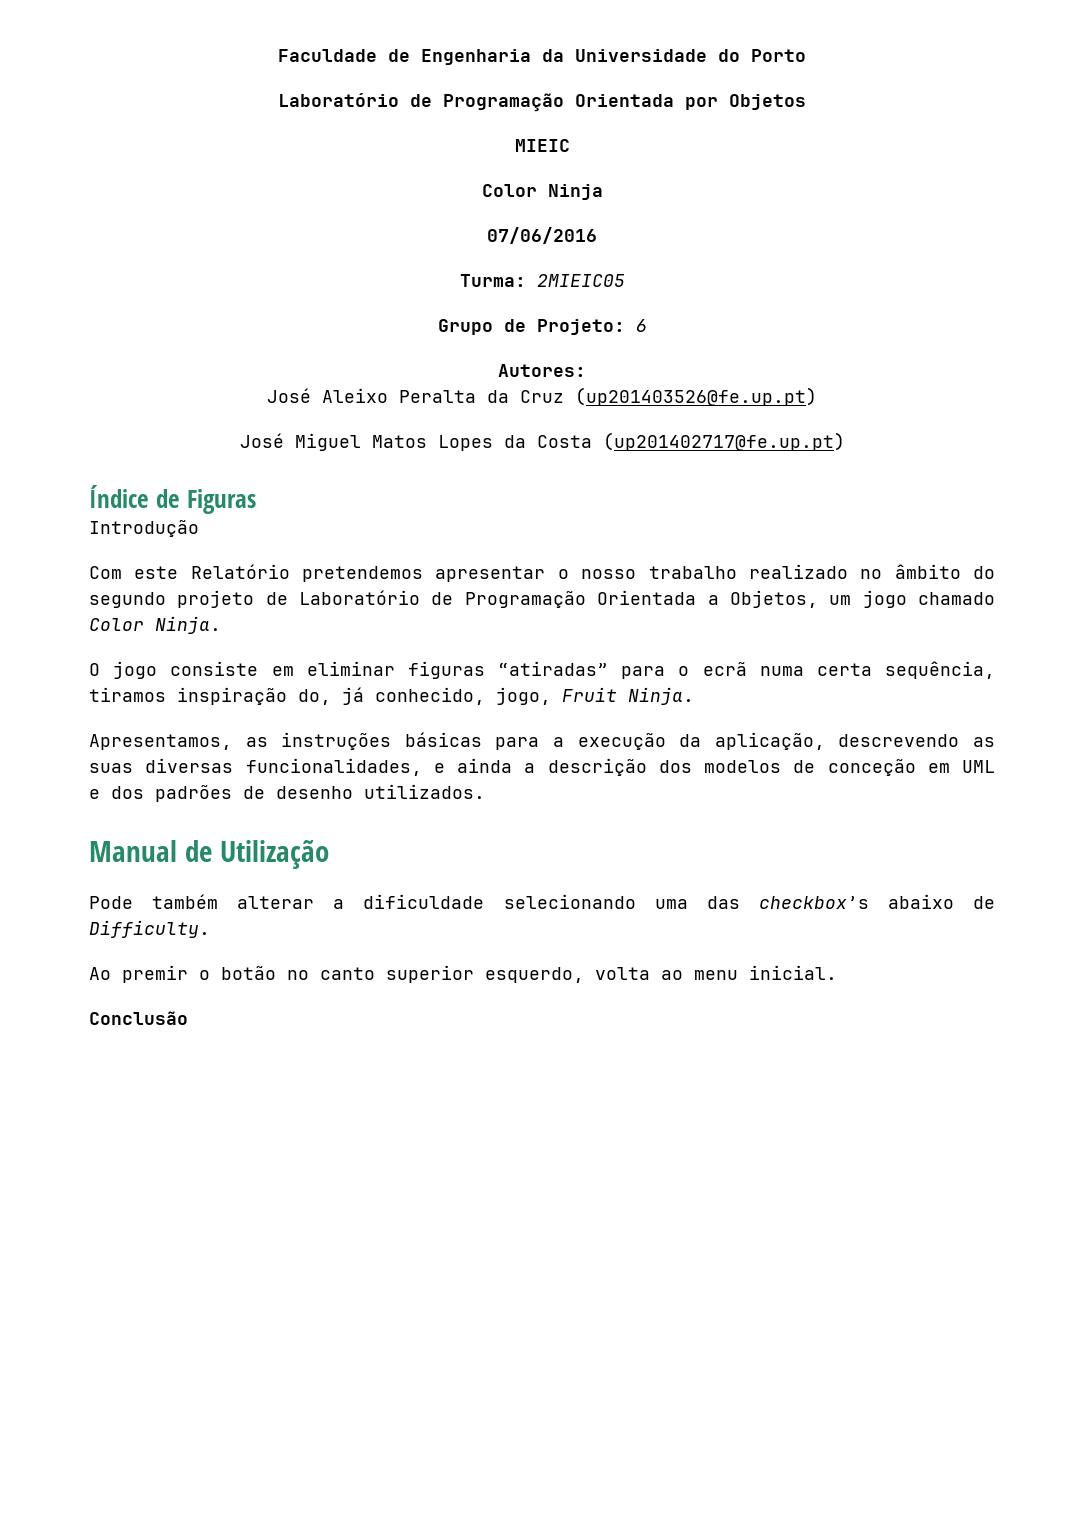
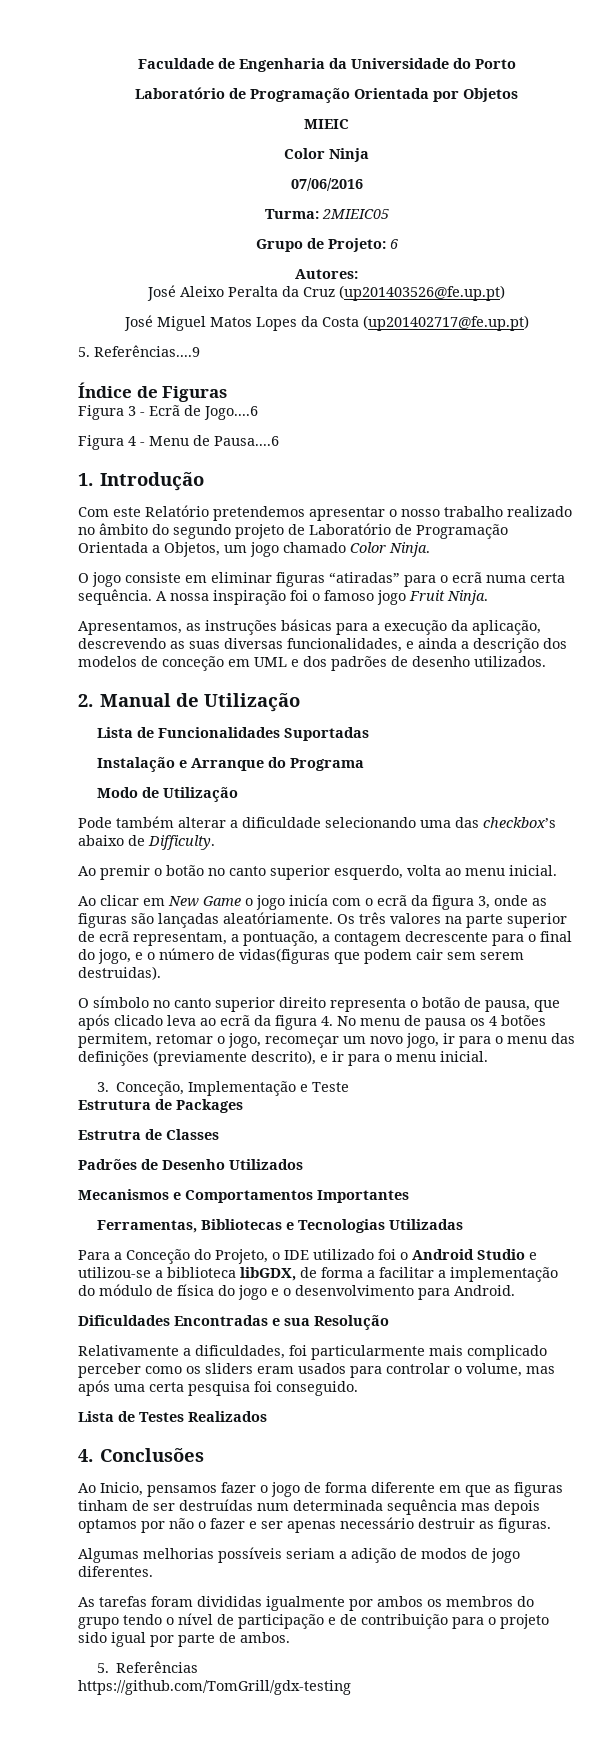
+ 5. Referências....9
- Introdução
+ Figura 3 - Ecrã de Jogo....6
+ Figura 4 - Menu de Pausa....6
+ 1. Introdução
- O jogo consiste em eliminar figuras “atiradas” para o ecrã numa certa sequência, tiramos inspiração do, já conhecido, jogo, Fruit Ninja.
+ O jogo consiste em eliminar figuras “atiradas” para o ecrã numa certa sequência. A nossa inspiração foi o famoso jogo Fruit Ninja.
- Manual de Utilização
+ 2. Manual de Utilização
+ Lista de Funcionalidades Suportadas
+ Instalação e Arranque do Programa
+ Modo de Utilização
- Conclusão
+ Ao clicar em New Game o jogo inicía com o ecrã da figura 3, onde as figuras são lançadas aleatóriamente. Os três valores na parte superior de ecrã representam, a pontuação, a contagem decrescente para o final do jogo, e o número de vidas(figuras que podem cair sem serem destruidas).
+ O símbolo no canto superior direito representa o botão de pausa, que após clicado leva ao ecrã da figura 4. No menu de pausa os 4 botões permitem, retomar o jogo, recomeçar um novo jogo, ir para o menu das definições (previamente descrito), e ir para o menu inicial.
+ 3. Conceção, Implementação e Teste
+ Estrutura de Packages
+ Estrutra de Classes
+ Padrões de Desenho Utilizados
+ Mecanismos e Comportamentos Importantes
+ Ferramentas, Bibliotecas e Tecnologias Utilizadas
+ Para a Conceção do Projeto, o IDE utilizado foi o Android Studio e utilizou-se a biblioteca libGDX, de forma a facilitar a implementação do módulo de física do jogo e o desenvolvimento para Android.
+ Dificuldades Encontradas e sua Resolução
+ Relativamente a dificuldades, foi particularmente mais complicado perceber como os sliders eram usados para controlar o volume, mas após uma certa pesquisa foi conseguido.
+ Lista de Testes Realizados
+ 4. Conclusões
+ Ao Inicio, pensamos fazer o jogo de forma diferente em que as figuras tinham de ser destruídas num determinada sequência mas depois optamos por não o fazer e ser apenas necessário destruir as figuras.
+ Algumas melhorias possíveis seriam a adição de modos de jogo diferentes.
+ As tarefas foram divididas igualmente por ambos os membros do grupo tendo o nível de participação e de contribuição para o projeto sido igual por parte de ambos.
+ 5. Referências
+ https://github.com/TomGrill/gdx-testing

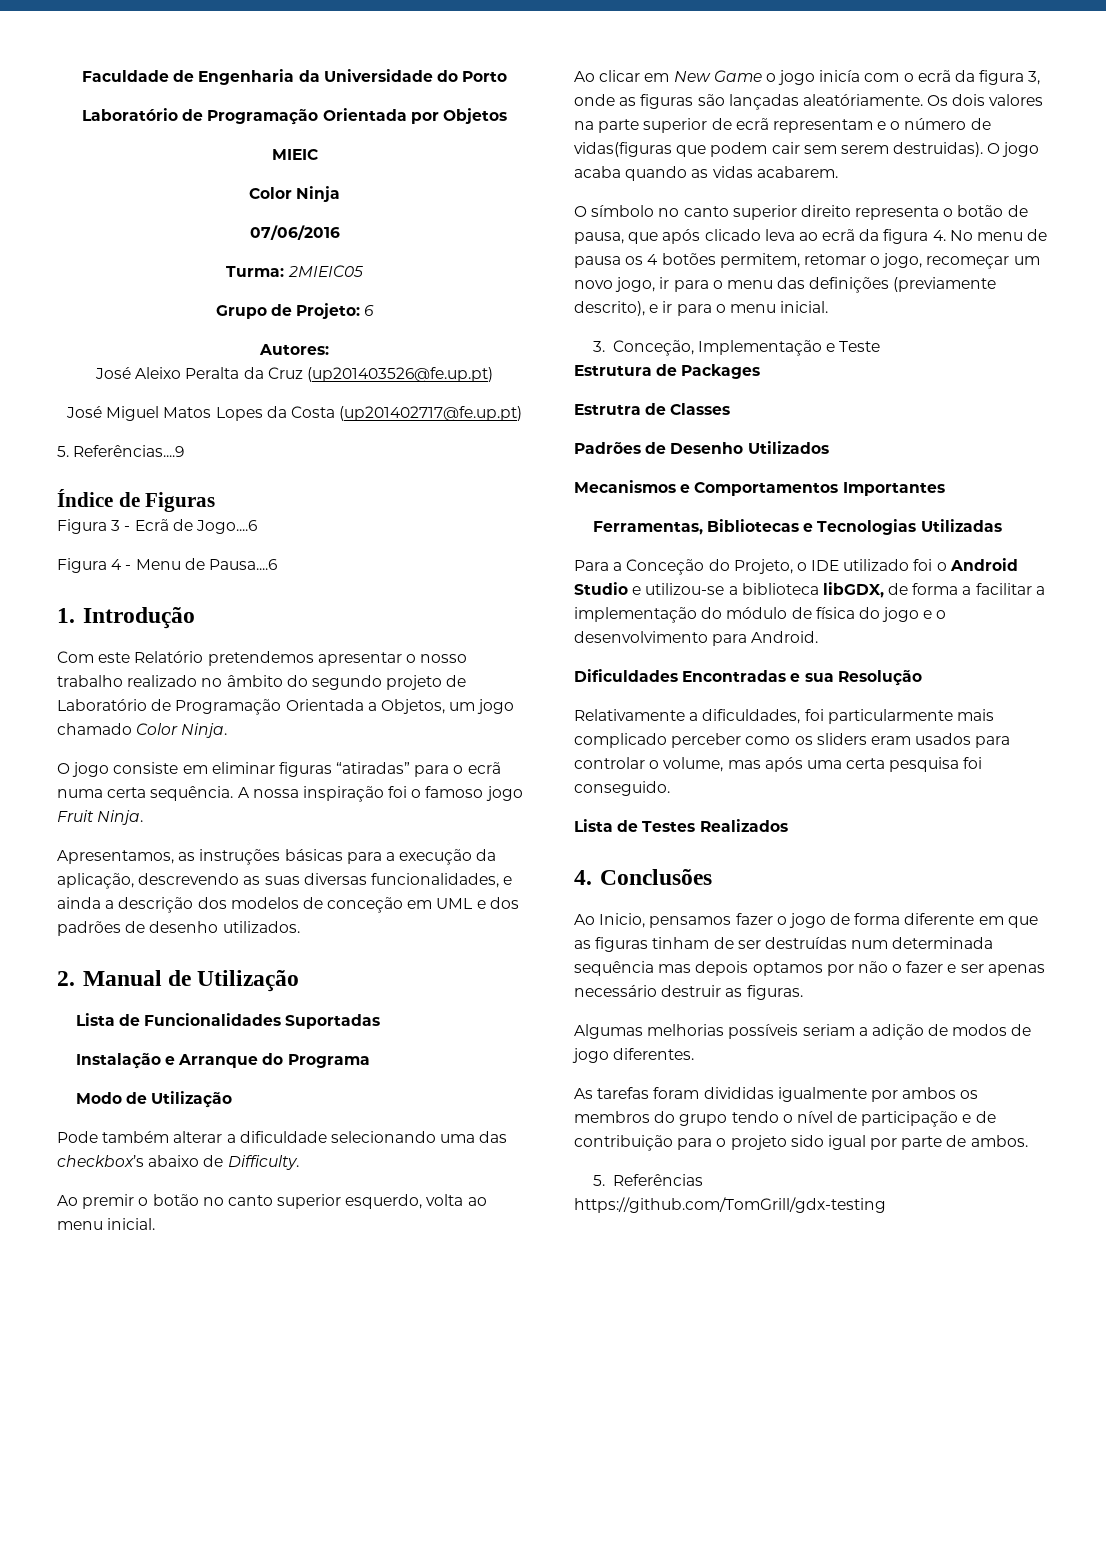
- Os três valores na parte superior de ecrã representam, a pontuação, a contagem decrescente para o final do jogo, e o número de vidas(figuras que podem cair sem serem destruidas).
+ Os dois valores na parte superior de ecrã representam e o número de vidas(figuras que podem cair sem serem destruidas). O jogo acaba quando as vidas acabarem.

